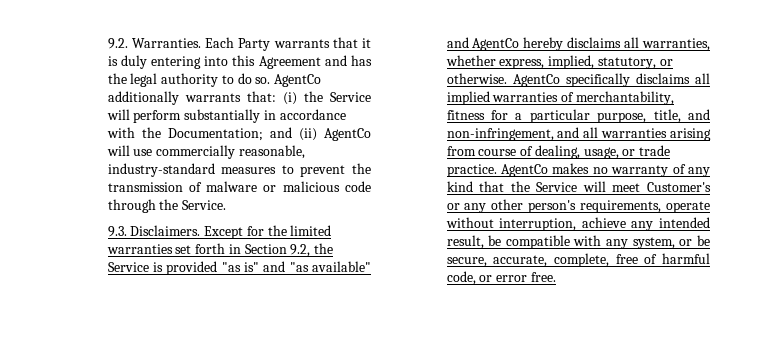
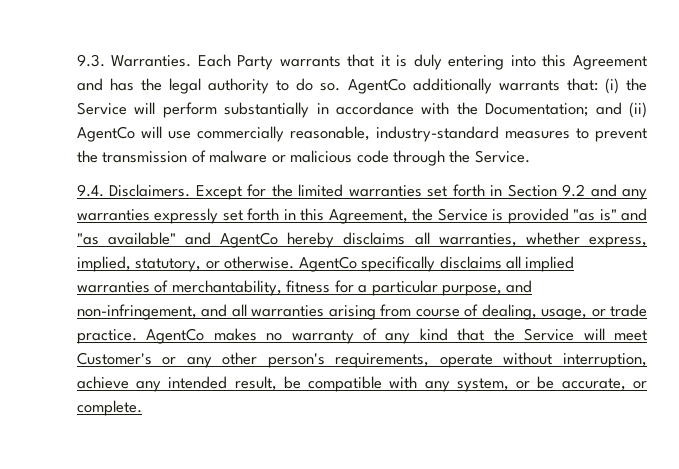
- 9.2. Warranties.
+ 9.3. Warranties.
- 9.3. Disclaimers.
+ 9.4. Disclaimers.
- Except for the limited warranties set forth in Section 9.2, the Service is provided "as is" and "as available" and AgentCo hereby disclaims all warranties, whether express, implied, statutory, or otherwise.
+ Except for the limited warranties set forth in Section 9.2 and any warranties expressly set forth in this Agreement, the Service is provided "as is" and "as available" and AgentCo hereby disclaims all warranties, whether express, implied, statutory, or otherwise.
- AgentCo specifically disclaims all implied warranties of merchantability, fitness for a particular purpose, title, and non-infringement, and all warranties arising from course of dealing, usage, or trade practice.
+ AgentCo specifically disclaims all implied warranties of merchantability, fitness for a particular purpose, and non-infringement, and all warranties arising from course of dealing, usage, or trade practice.
- AgentCo makes no warranty of any kind that the Service will meet Customer's or any other person's requirements, operate without interruption, achieve any intended result, be compatible with any system, or be secure, accurate, complete, free of harmful code, or error free.
+ AgentCo makes no warranty of any kind that the Service will meet Customer's or any other person's requirements, operate without interruption, achieve any intended result, be compatible with any system, or be accurate, or complete.

